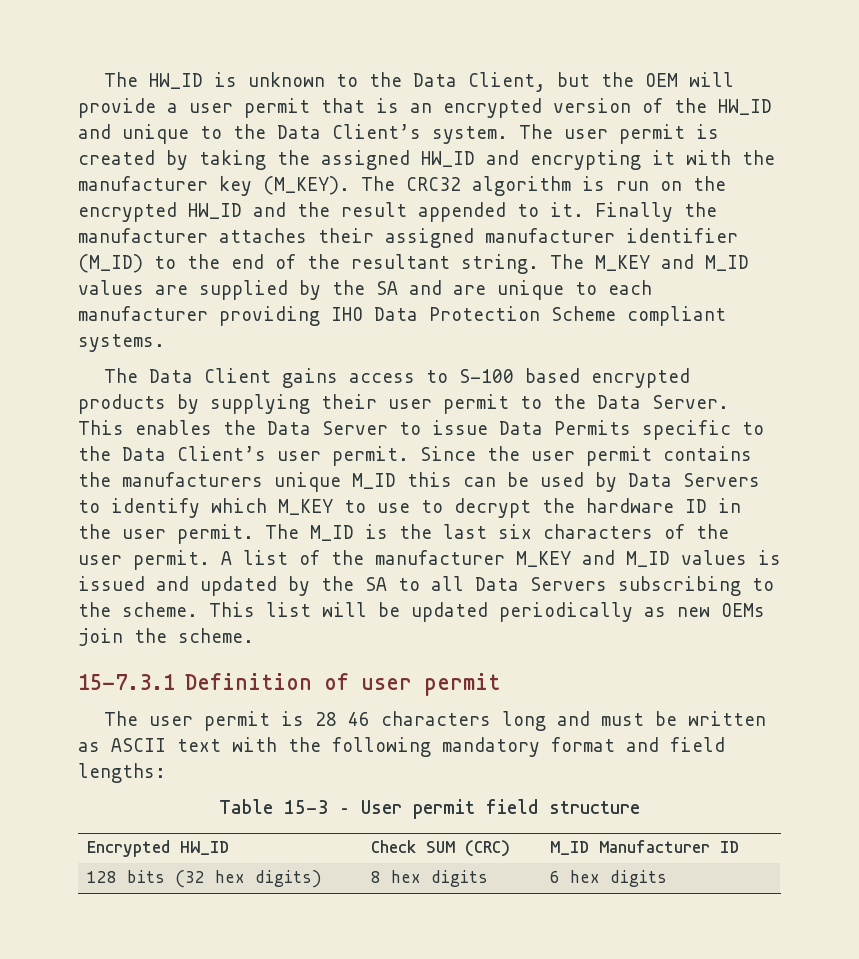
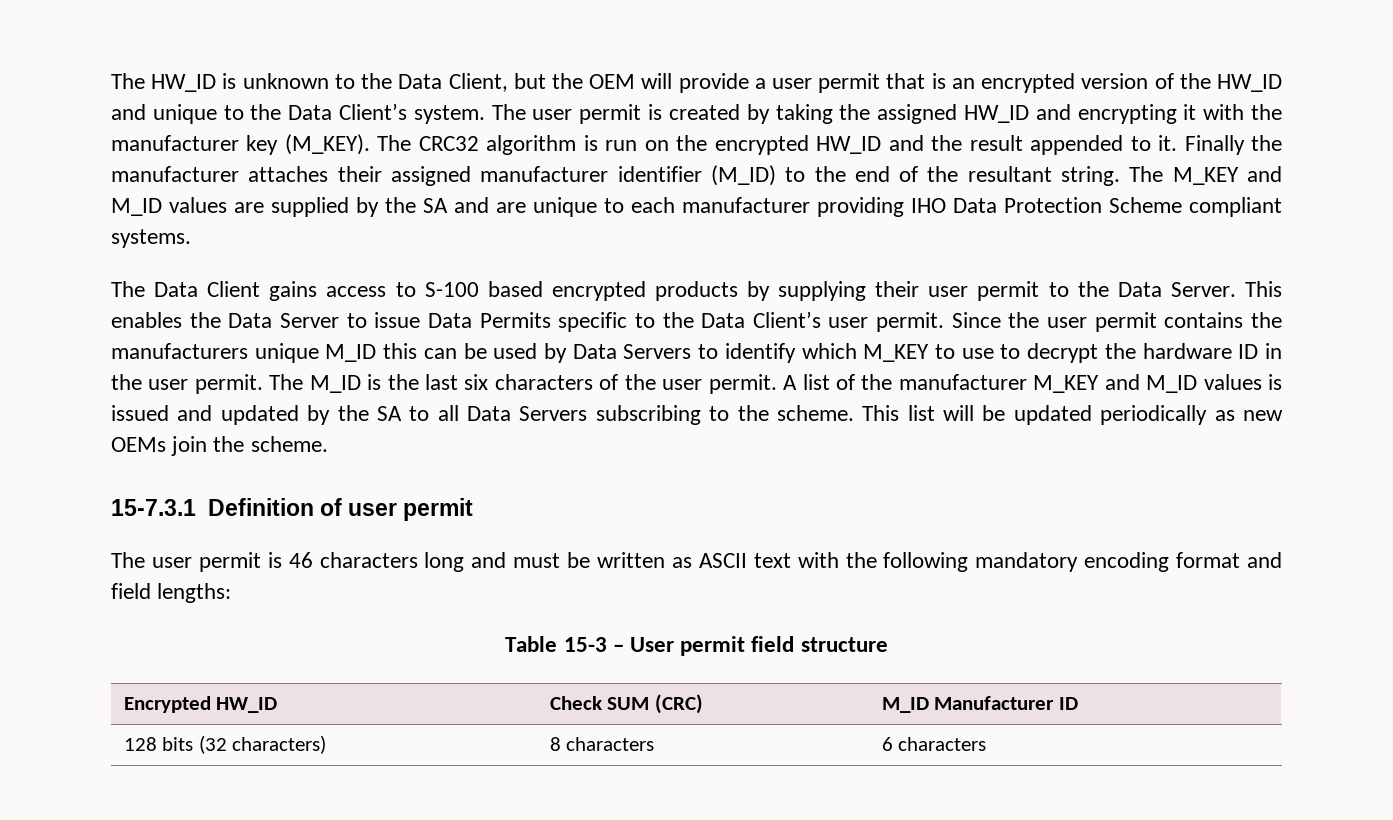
- The user permit is 28 46 characters long and must be written as ASCII text with the following mandatory format and field lengths:
+ The user permit is 46 characters long and must be written as ASCII text with the following mandatory encoding format and field lengths:
- 128 bits (32 hex digits) | 8 hex digits | 6 hex digits
+ 128 bits (32 characters) | 8 characters | 6 characters

